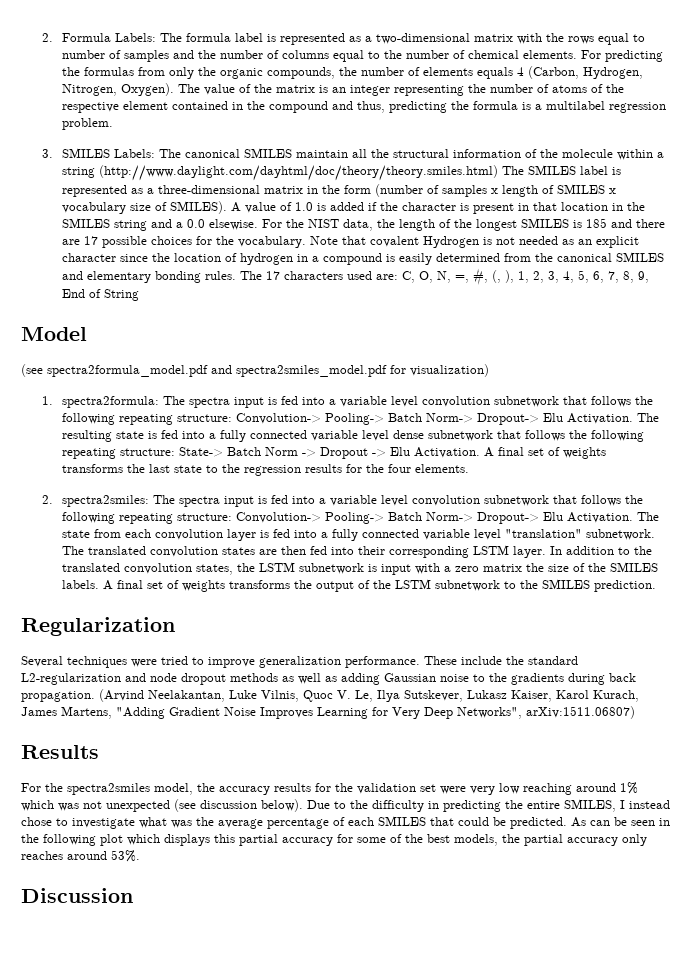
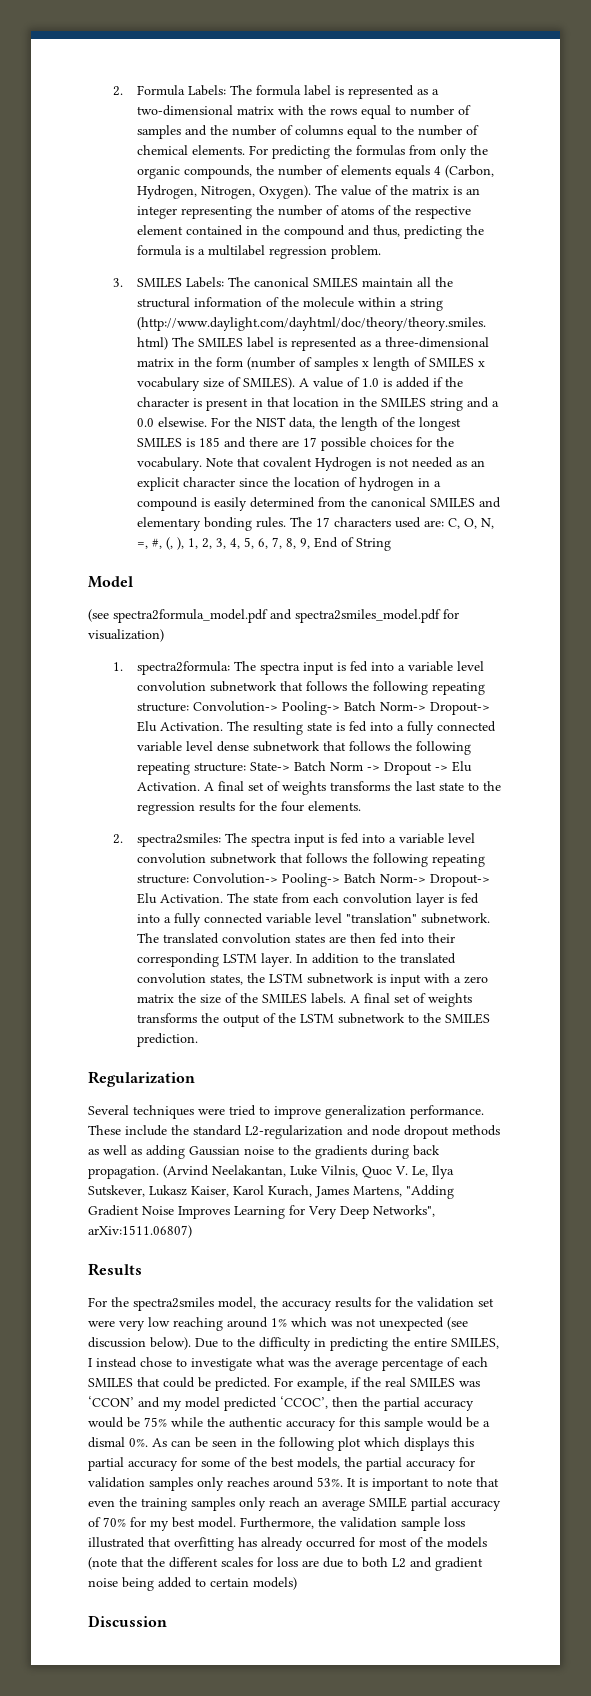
+ For example, if the real SMILES was ‘CCON’ and my model predicted ‘CCOC’, then the partial accuracy would be 75% while the authentic accuracy for this sample would be a dismal 0%.
- As can be seen in the following plot which displays this partial accuracy for some of the best models, the partial accuracy only reaches around 53%.
+ As can be seen in the following plot which displays this partial accuracy for some of the best models, the partial accuracy for validation samples only reaches around 53%. It is important to note that even the training samples only reach an average SMILE partial accuracy of 70% for my best model. Furthermore, the validation sample loss illustrated that overfitting has already occurred for most of the models (note that the different scales for loss are due to both L2 and gradient noise being added to certain models)

